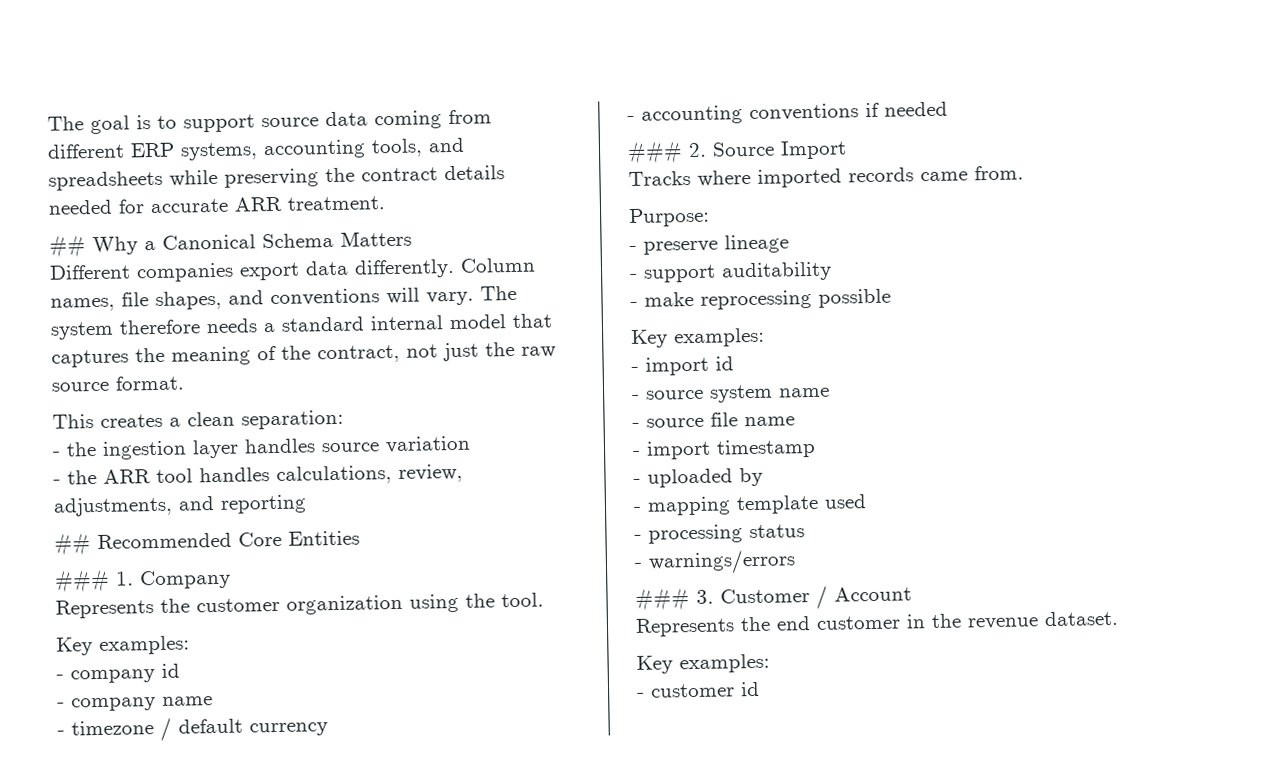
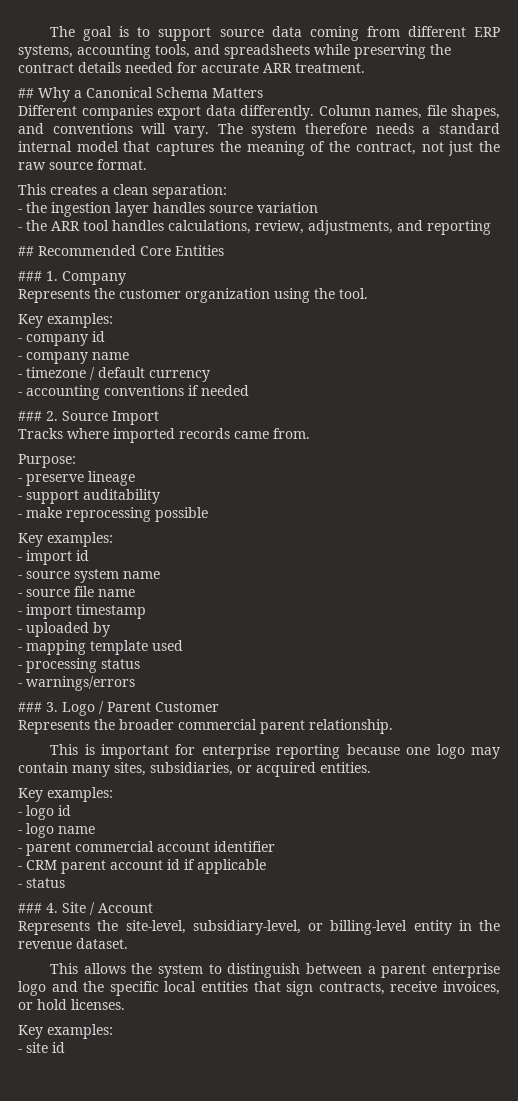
- ### 3. Customer / Account
+ ### 3. Logo / Parent Customer
+ Represents the broader commercial parent relationship.
+ This is important for enterprise reporting because one logo may contain many sites, subsidiaries, or acquired entities.
+ Key examples:
+ - logo id
+ - logo name
+ - parent commercial account identifier
+ - CRM parent account id if applicable
+ - status
+ ### 4. Site / Account
- Represents the end customer in the revenue dataset.
+ Represents the site-level, subsidiary-level, or billing-level entity in the revenue dataset.
+ This allows the system to distinguish between a parent enterprise logo and the specific local entities that sign contracts, receive invoices, or hold licenses.
  Key examples:
- - customer id
+ - site id

